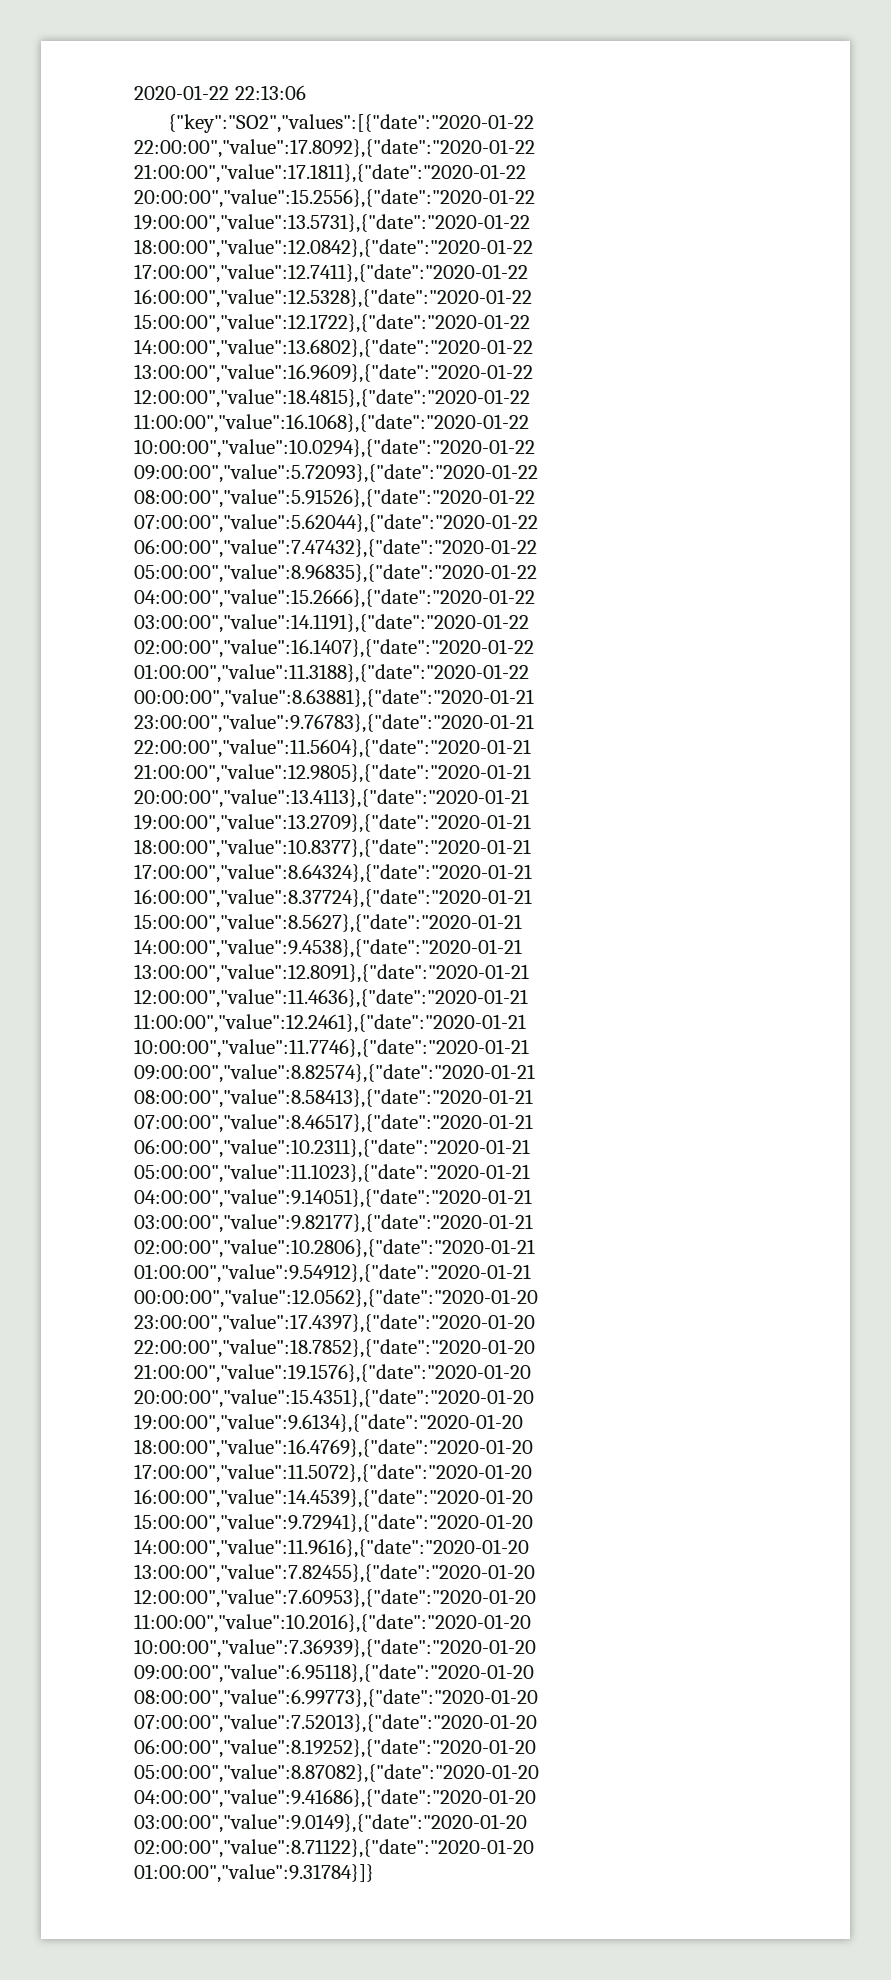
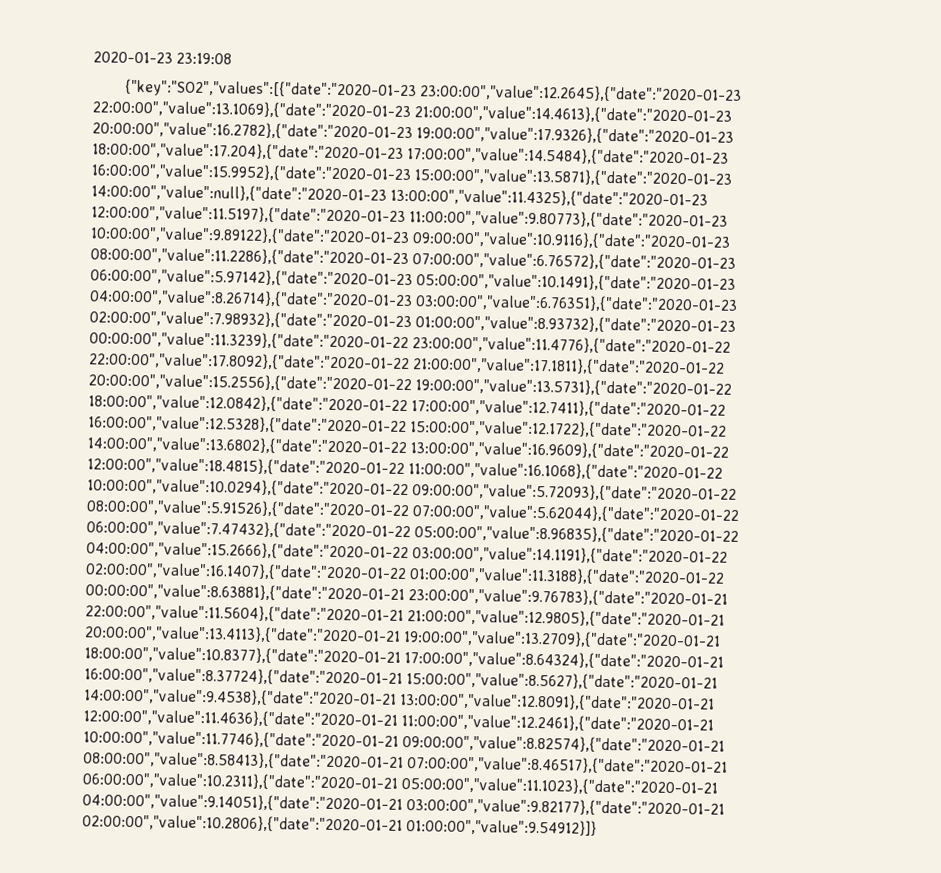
- 2020-01-22 22:13:06
- {"key":"SO2","values":[{"date":"2020-01-22 22:00:00","value":17.8092},{"date":"2020-01-22 21:00:00","value":17.1811},{"date":"2020-01-22 20:00:00","value":15.2556},{"date":"2020-01-22 19:00:00","value":13.5731},{"date":"2020-01-22 18:00:00","value":12.0842},{"date":"2020-01-22 17:00:00","value":12.7411},{"date":"2020-01-22 16:00:00","value":12.5328},{"date":"2020-01-22 15:00:00","value":12.1722},{"date":"2020-01-22 14:00:00","value":13.6802},{"date":"2020-01-22 13:00:00","value":16.9609},{"date":"2020-01-22 12:00:00","value":18.4815},{"date":"2020-01-22 11:00:00","value":16.1068},{"date":"2020-01-22 10:00:00","value":10.0294},{"date":"2020-01-22 09:00:00","value":5.72093},{"date":"2020-01-22 08:00:00","value":5.91526},{"date":"2020-01-22 07:00:00","value":5.62044},{"date":"2020-01-22 06:00:00","value":7.47432},{"date":"2020-01-22 05:00:00","value":8.96835},{"date":"2020-01-22 04:00:00","value":15.2666},{"date":"2020-01-22 03:00:00","value":14.1191},{"date":"2020-01-22 02:00:00","value":16.1407},{"date":"2020-01-22 01:00:00","value":11.3188},{"date":"2020-01-22 00:00:00","value":8.63881},{"date":"2020-01-21 23:00:00","value":9.76783},{"date":"2020-01-21 22:00:00","value":11.5604},{"date":"2020-01-21 21:00:00","value":12.9805},{"date":"2020-01-21 20:00:00","value":13.4113},{"date":"2020-01-21 19:00:00","value":13.2709},{"date":"2020-01-21 18:00:00","value":10.8377},{"date":"2020-01-21 17:00:00","value":8.64324},{"date":"2020-01-21 16:00:00","value":8.37724},{"date":"2020-01-21 15:00:00","value":8.5627},{"date":"2020-01-21 14:00:00","value":9.4538},{"date":"2020-01-21 13:00:00","value":12.8091},{"date":"2020-01-21 12:00:00","value":11.4636},{"date":"2020-01-21 11:00:00","value":12.2461},{"date":"2020-01-21 10:00:00","value":11.7746},{"date":"2020-01-21 09:00:00","value":8.82574},{"date":"2020-01-21 08:00:00","value":8.58413},{"date":"2020-01-21 07:00:00","value":8.46517},{"date":"2020-01-21 06:00:00","value":10.2311},{"date":"2020-01-21 05:00:00","value":11.1023},{"date":"2020-01-21 04:00:00","value":9.14051},{"date":"2020-01-21 03:00:00","value":9.82177},{"date":"2020-01-21 02:00:00","value":10.2806},{"date":"2020-01-21 01:00:00","value":9.54912},{"date":"2020-01-21 00:00:00","value":12.0562},{"date":"2020-01-20 23:00:00","value":17.4397},{"date":"2020-01-20 22:00:00","value":18.7852},{"date":"2020-01-20 21:00:00","value":19.1576},{"date":"2020-01-20 20:00:00","value":15.4351},{"date":"2020-01-20 19:00:00","value":9.6134},{"date":"2020-01-20 18:00:00","value":16.4769},{"date":"2020-01-20 17:00:00","value":11.5072},{"date":"2020-01-20 16:00:00","value":14.4539},{"date":"2020-01-20 15:00:00","value":9.72941},{"date":"2020-01-20 14:00:00","value":11.9616},{"date":"2020-01-20 13:00:00","value":7.82455},{"date":"2020-01-20 12:00:00","value":7.60953},{"date":"2020-01-20 11:00:00","value":10.2016},{"date":"2020-01-20 10:00:00","value":7.36939},{"date":"2020-01-20 09:00:00","value":6.95118},{"date":"2020-01-20 08:00:00","value":6.99773},{"date":"2020-01-20 07:00:00","value":7.52013},{"date":"2020-01-20 06:00:00","value":8.19252},{"date":"2020-01-20 05:00:00","value":8.87082},{"date":"2020-01-20 04:00:00","value":9.41686},{"date":"2020-01-20 03:00:00","value":9.0149},{"date":"2020-01-20 02:00:00","value":8.71122},{"date":"2020-01-20 01:00:00","value":9.31784}]}
+ 2020-01-23 23:19:08
+ {"key":"SO2","values":[{"date":"2020-01-23 23:00:00","value":12.2645},{"date":"2020-01-23 22:00:00","value":13.1069},{"date":"2020-01-23 21:00:00","value":14.4613},{"date":"2020-01-23 20:00:00","value":16.2782},{"date":"2020-01-23 19:00:00","value":17.9326},{"date":"2020-01-23 18:00:00","value":17.204},{"date":"2020-01-23 17:00:00","value":14.5484},{"date":"2020-01-23 16:00:00","value":15.9952},{"date":"2020-01-23 15:00:00","value":13.5871},{"date":"2020-01-23 14:00:00","value":null},{"date":"2020-01-23 13:00:00","value":11.4325},{"date":"2020-01-23 12:00:00","value":11.5197},{"date":"2020-01-23 11:00:00","value":9.80773},{"date":"2020-01-23 10:00:00","value":9.89122},{"date":"2020-01-23 09:00:00","value":10.9116},{"date":"2020-01-23 08:00:00","value":11.2286},{"date":"2020-01-23 07:00:00","value":6.76572},{"date":"2020-01-23 06:00:00","value":5.97142},{"date":"2020-01-23 05:00:00","value":10.1491},{"date":"2020-01-23 04:00:00","value":8.26714},{"date":"2020-01-23 03:00:00","value":6.76351},{"date":"2020-01-23 02:00:00","value":7.98932},{"date":"2020-01-23 01:00:00","value":8.93732},{"date":"2020-01-23 00:00:00","value":11.3239},{"date":"2020-01-22 23:00:00","value":11.4776},{"date":"2020-01-22 22:00:00","value":17.8092},{"date":"2020-01-22 21:00:00","value":17.1811},{"date":"2020-01-22 20:00:00","value":15.2556},{"date":"2020-01-22 19:00:00","value":13.5731},{"date":"2020-01-22 18:00:00","value":12.0842},{"date":"2020-01-22 17:00:00","value":12.7411},{"date":"2020-01-22 16:00:00","value":12.5328},{"date":"2020-01-22 15:00:00","value":12.1722},{"date":"2020-01-22 14:00:00","value":13.6802},{"date":"2020-01-22 13:00:00","value":16.9609},{"date":"2020-01-22 12:00:00","value":18.4815},{"date":"2020-01-22 11:00:00","value":16.1068},{"date":"2020-01-22 10:00:00","value":10.0294},{"date":"2020-01-22 09:00:00","value":5.72093},{"date":"2020-01-22 08:00:00","value":5.91526},{"date":"2020-01-22 07:00:00","value":5.62044},{"date":"2020-01-22 06:00:00","value":7.47432},{"date":"2020-01-22 05:00:00","value":8.96835},{"date":"2020-01-22 04:00:00","value":15.2666},{"date":"2020-01-22 03:00:00","value":14.1191},{"date":"2020-01-22 02:00:00","value":16.1407},{"date":"2020-01-22 01:00:00","value":11.3188},{"date":"2020-01-22 00:00:00","value":8.63881},{"date":"2020-01-21 23:00:00","value":9.76783},{"date":"2020-01-21 22:00:00","value":11.5604},{"date":"2020-01-21 21:00:00","value":12.9805},{"date":"2020-01-21 20:00:00","value":13.4113},{"date":"2020-01-21 19:00:00","value":13.2709},{"date":"2020-01-21 18:00:00","value":10.8377},{"date":"2020-01-21 17:00:00","value":8.64324},{"date":"2020-01-21 16:00:00","value":8.37724},{"date":"2020-01-21 15:00:00","value":8.5627},{"date":"2020-01-21 14:00:00","value":9.4538},{"date":"2020-01-21 13:00:00","value":12.8091},{"date":"2020-01-21 12:00:00","value":11.4636},{"date":"2020-01-21 11:00:00","value":12.2461},{"date":"2020-01-21 10:00:00","value":11.7746},{"date":"2020-01-21 09:00:00","value":8.82574},{"date":"2020-01-21 08:00:00","value":8.58413},{"date":"2020-01-21 07:00:00","value":8.46517},{"date":"2020-01-21 06:00:00","value":10.2311},{"date":"2020-01-21 05:00:00","value":11.1023},{"date":"2020-01-21 04:00:00","value":9.14051},{"date":"2020-01-21 03:00:00","value":9.82177},{"date":"2020-01-21 02:00:00","value":10.2806},{"date":"2020-01-21 01:00:00","value":9.54912}]}

